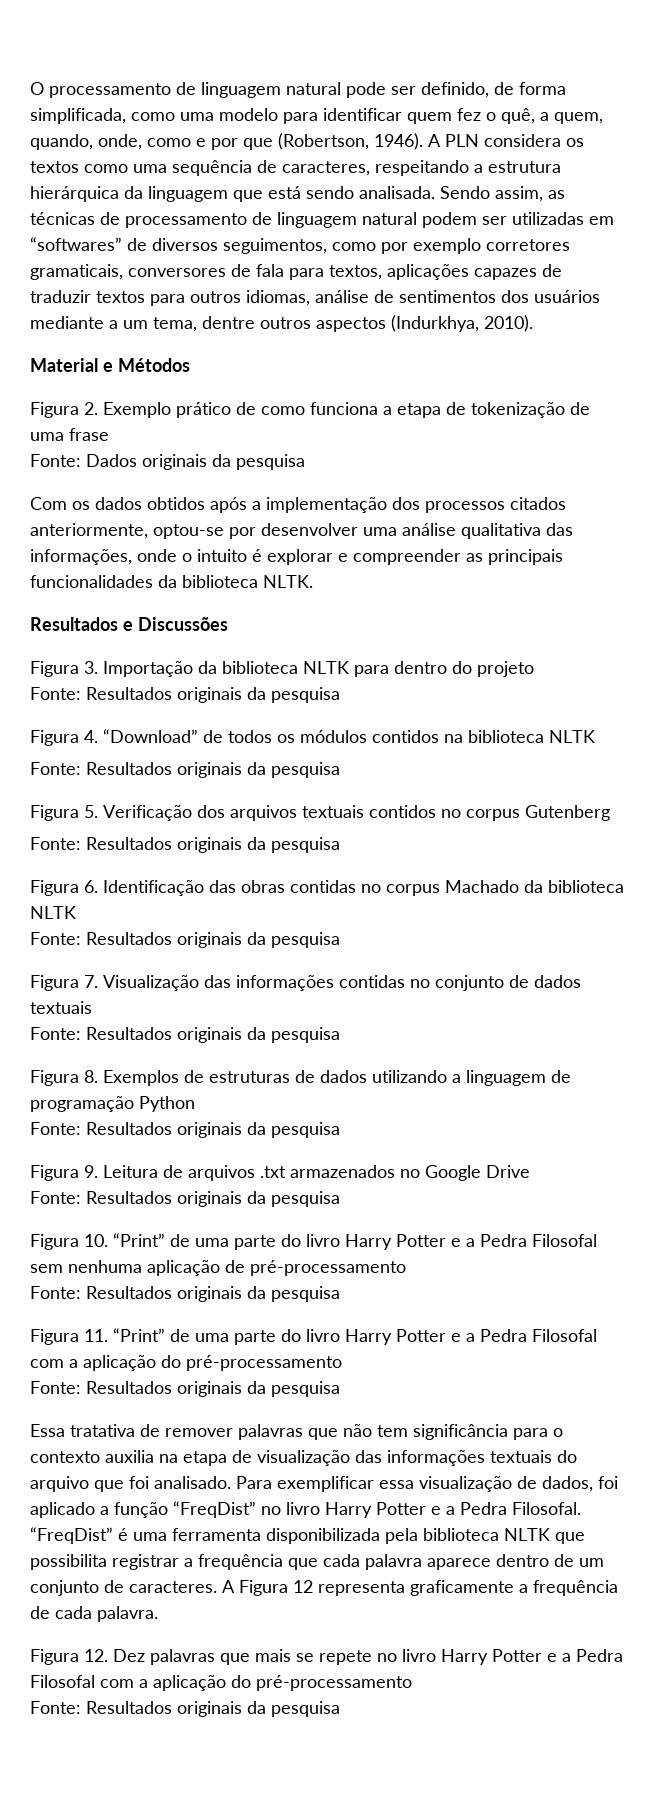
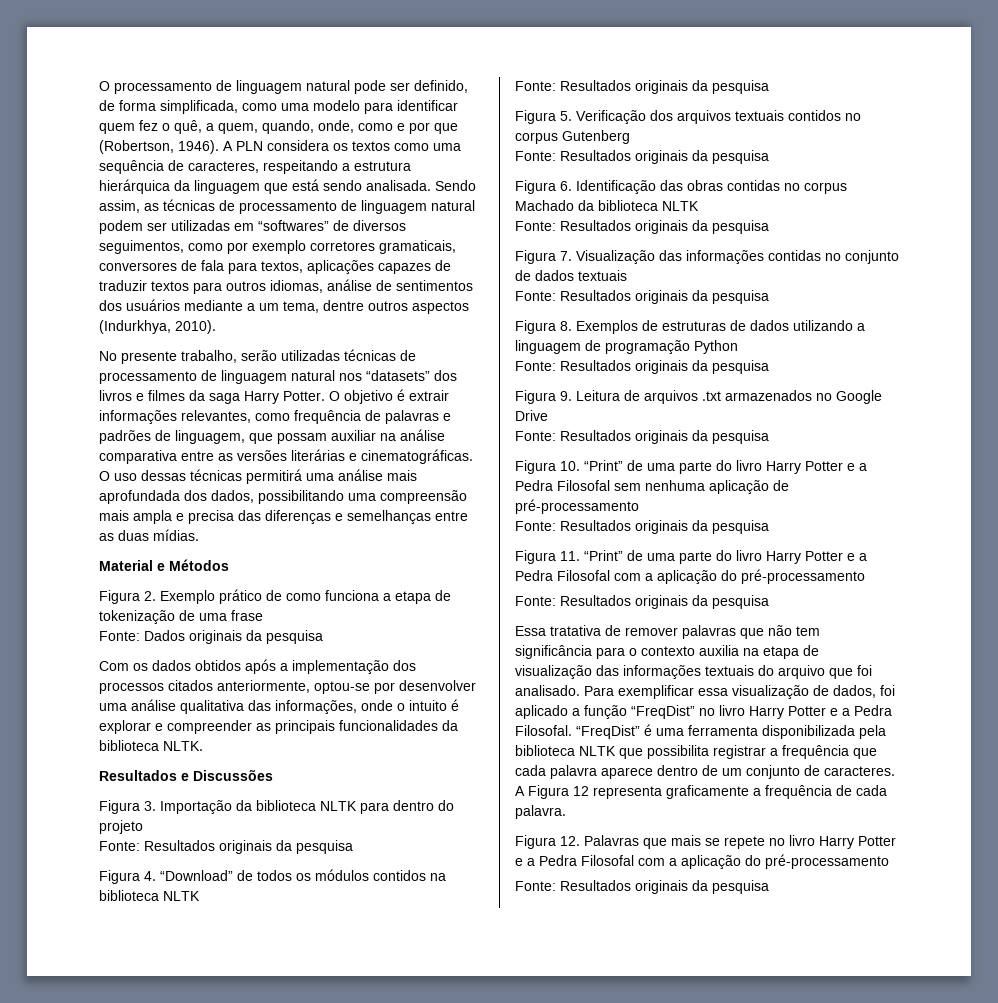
+ No presente trabalho, serão utilizadas técnicas de processamento de linguagem natural nos “datasets” dos livros e filmes da saga Harry Potter. O objetivo é extrair informações relevantes, como frequência de palavras e padrões de linguagem, que possam auxiliar na análise comparativa entre as versões literárias e cinematográficas. O uso dessas técnicas permitirá uma análise mais aprofundada dos dados, possibilitando uma compreensão mais ampla e precisa das diferenças e semelhanças entre as duas mídias.
- Figura 12. Dez palavras que mais se repete no livro Harry Potter e a Pedra Filosofal com a aplicação do pré-processamento
+ Figura 12. Palavras que mais se repete no livro Harry Potter e a Pedra Filosofal com a aplicação do pré-processamento

